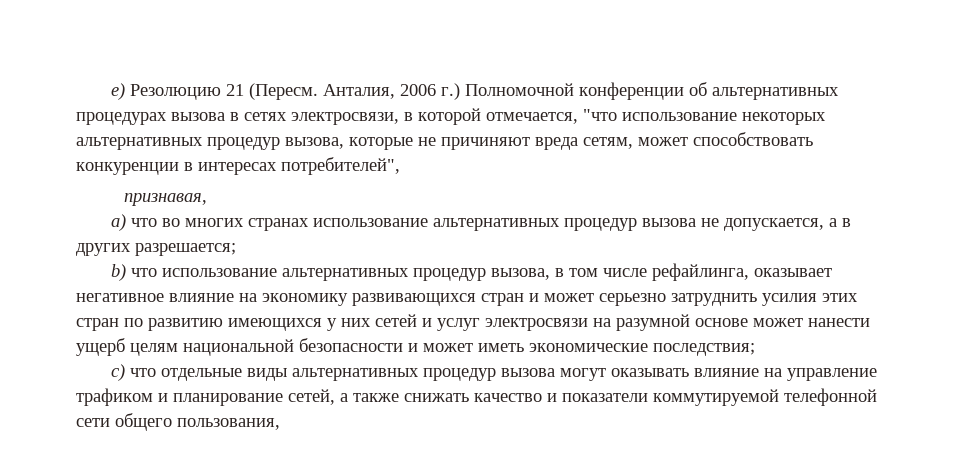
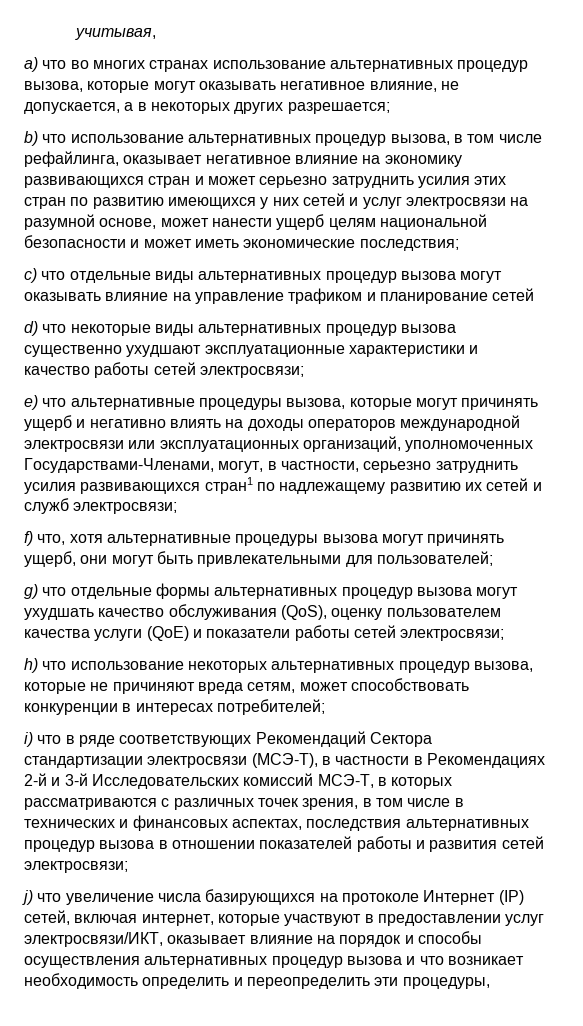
- e) Резолюцию 21 (Пересм. Анталия, 2006 г.) Полномочной конференции об альтернативных процедурах вызова в сетях электросвязи, в которой отмечается, "что использование некоторых альтернативных процедур вызова, которые не причиняют вреда сетям, может способствовать конкуренции в интересах потребителей",
- признавая,
+ учитывая,
- a) что во многих странах использование альтернативных процедур вызова не допускается, а в других разрешается;
+ a) что во многих странах использование альтернативных процедур вызова, которые могут оказывать негативное влияние, не допускается, а в некоторых других разрешается;
- b) что использование альтернативных процедур вызова, в том числе рефайлинга, оказывает негативное влияние на экономику развивающихся стран и может серьезно затруднить усилия этих стран по развитию имеющихся у них сетей и услуг электросвязи на разумной основе может нанести ущерб целям национальной безопасности и может иметь экономические последствия;
+ b) что использование альтернативных процедур вызова, в том числе рефайлинга, оказывает негативное влияние на экономику развивающихся стран и может серьезно затруднить усилия этих стран по развитию имеющихся у них сетей и услуг электросвязи на разумной основе, может нанести ущерб целям национальной безопасности и может иметь экономические последствия;
- c) что отдельные виды альтернативных процедур вызова могут оказывать влияние на управление трафиком и планирование сетей, а также снижать качество и показатели коммутируемой телефонной сети общего пользования,
+ c) что отдельные виды альтернативных процедур вызова могут оказывать влияние на управление трафиком и планирование сетей
+ d) что некоторые виды альтернативных процедур вызова существенно ухудшают эксплуатационные характеристики и качество работы сетей электросвязи;
+ e) что альтернативные процедуры вызова, которые могут причинять ущерб и негативно влиять на доходы операторов международной электросвязи или эксплуатационных организаций, уполномоченных Государствами-Членами, могут, в частности, серьезно затруднить усилия развивающихся стран1 по надлежащему развитию их сетей и служб электросвязи;
+ f) что, хотя альтернативные процедуры вызова могут причинять ущерб, они могут быть привлекательными для пользователей;
+ g) что отдельные формы альтернативных процедур вызова могут ухудшать качество обслуживания (QoS), оценку пользователем качества услуги (QoE) и показатели работы сетей электросвязи;
+ h) что использование некоторых альтернативных процедур вызова, которые не причиняют вреда сетям, может способствовать конкуренции в интересах потребителей;
+ i) что в ряде соответствующих Рекомендаций Сектора стандартизации электросвязи (МСЭ-Т), в частности в Рекомендациях 2-й и 3-й Исследовательских комиссий МСЭ-Т, в которых рассматриваются с различных точек зрения, в том числе в технических и финансовых аспектах, последствия альтернативных процедур вызова в отношении показателей работы и развития сетей электросвязи;
+ j) что увеличение числа базирующихся на протоколе Интернет (IP) сетей, включая интернет, которые участвуют в предоставлении услуг электросвязи/ИКТ, оказывает влияние на порядок и способы осуществления альтернативных процедур вызова и что возникает необходимость определить и переопределить эти процедуры,

